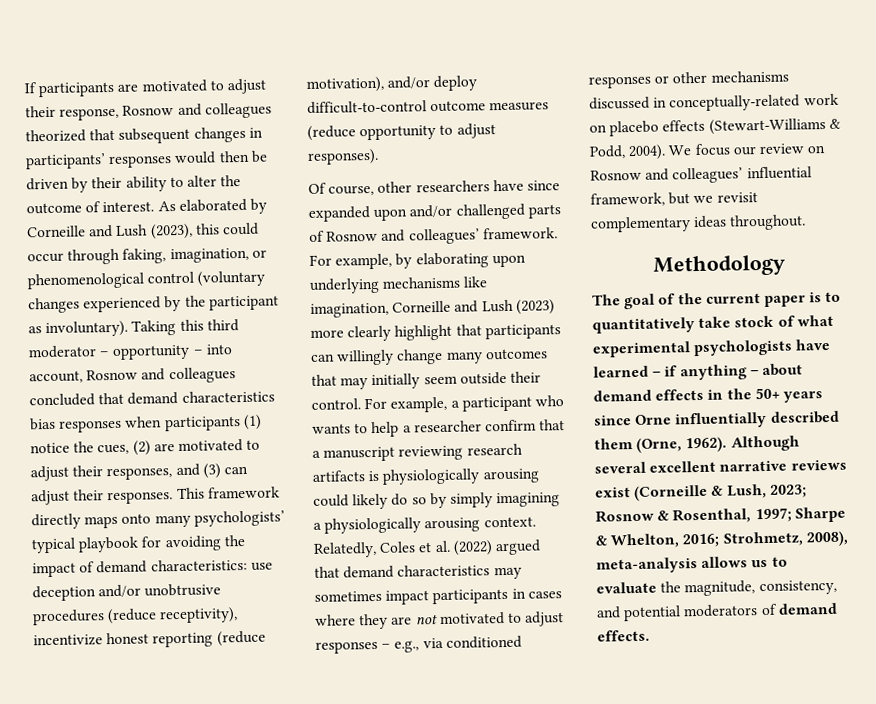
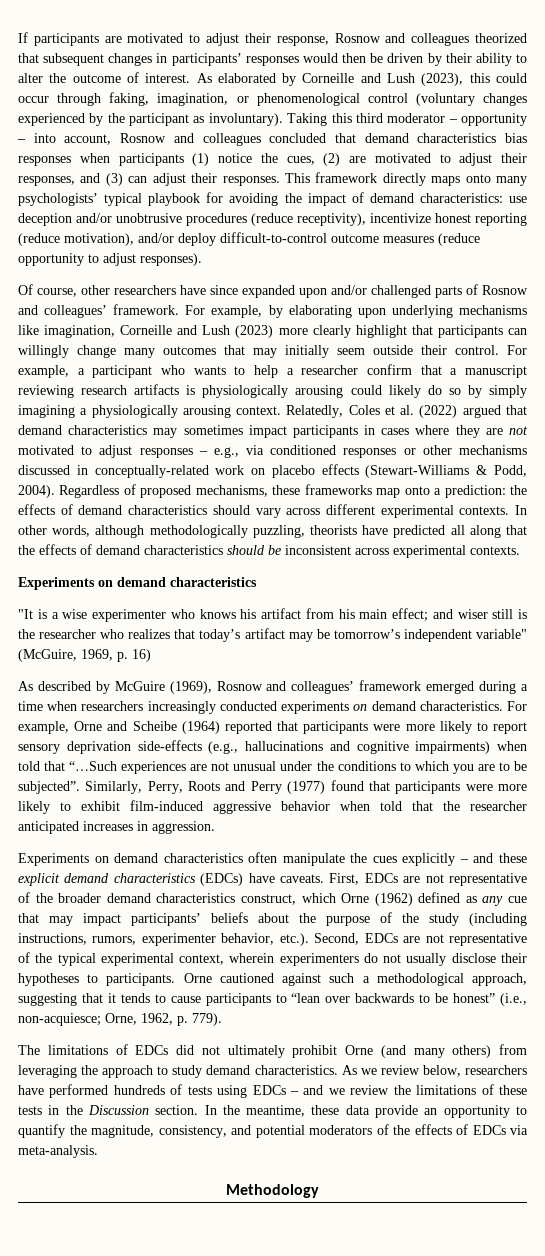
- We focus our review on Rosnow and colleagues’ influential framework, but we revisit complementary ideas throughout.
+ Regardless of proposed mechanisms, these frameworks map onto a prediction: the effects of demand characteristics should vary across different experimental contexts. In other words, although methodologically puzzling, theorists have predicted all along that the effects of demand characteristics should be inconsistent across experimental contexts.
+ Experiments on demand characteristics
+ "It is a wise experimenter who knows his artifact from his main effect; and wiser still is the researcher who realizes that today’s artifact may be tomorrow’s independent variable" (McGuire, 1969, p. 16)
+ As described by McGuire (1969), Rosnow and colleagues’ framework emerged during a time when researchers increasingly conducted experiments on demand characteristics. For example, Orne and Scheibe (1964) reported that participants were more likely to report sensory deprivation side-effects (e.g., hallucinations and cognitive impairments) when told that “…Such experiences are not unusual under the conditions to which you are to be subjected”. Similarly, Perry, Roots and Perry (1977) found that participants were more likely to exhibit film-induced aggressive behavior when told that the researcher anticipated increases in aggression.
+ Experiments on demand characteristics often manipulate the cues explicitly – and these explicit demand characteristics (EDCs) have caveats. First, EDCs are not representative of the broader demand characteristics construct, which Orne (1962) defined as any cue that may impact participants’ beliefs about the purpose of the study (including instructions, rumors, experimenter behavior, etc.). Second, EDCs are not representative of the typical experimental context, wherein experimenters do not usually disclose their hypotheses to participants. Orne cautioned against such a methodological approach, suggesting that it tends to cause participants to “lean over backwards to be honest” (i.e., non-acquiesce; Orne, 1962, p. 779).
+ The limitations of EDCs did not ultimately prohibit Orne (and many others) from leveraging the approach to study demand characteristics. As we review below, researchers have performed hundreds of tests using EDCs – and we review the limitations of these tests in the Discussion section. In the meantime, these data provide an opportunity to quantify the magnitude, consistency, and potential moderators of the effects of EDCs via meta-analysis.
  Methodology
- The goal of the current paper is to quantitatively take stock of what experimental psychologists have learned – if anything – about demand effects in the 50+ years since Orne influentially described them (Orne, 1962). Although several excellent narrative reviews exist (Corneille & Lush, 2023; Rosnow & Rosenthal, 1997; Sharpe & Whelton, 2016; Strohmetz, 2008), meta-analysis allows us to evaluate the magnitude, consistency, and potential moderators of demand effects.

